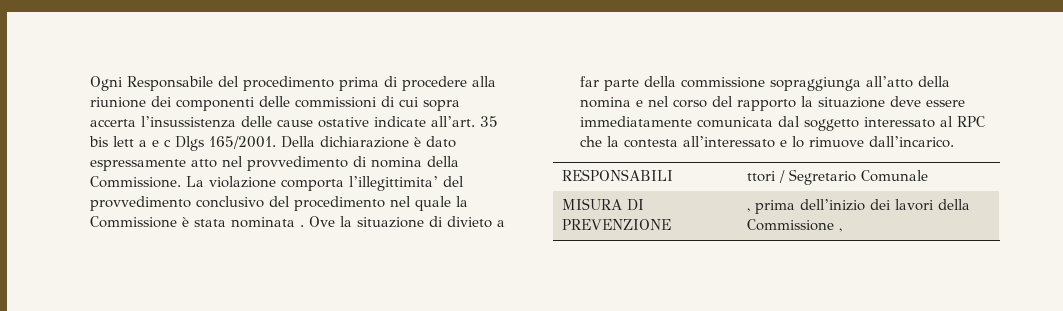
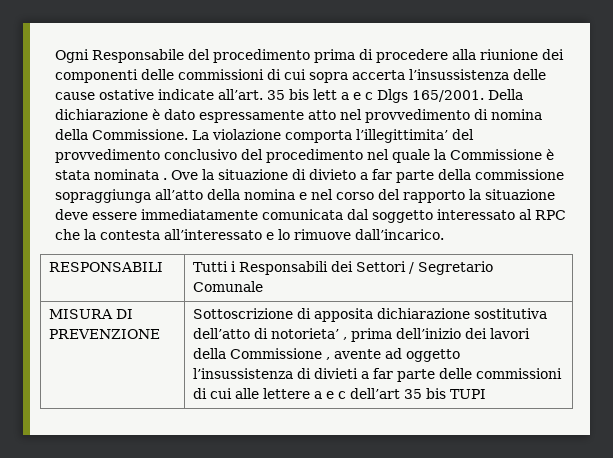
- RESPONSABILI | ttori / Segretario Comunale
+ RESPONSABILI | Tutti i Responsabili dei Settori / Segretario Comunale
- , prima dell’inizio dei lavori della Commissione ,
+ Sottoscrizione di apposita dichiarazione sostitutiva dell’atto di notorieta’ , prima dell’inizio dei lavori della Commissione , avente ad oggetto l’insussistenza di divieti a far parte delle commissioni di cui alle lettere a e c dell’art 35 bis TUPI

